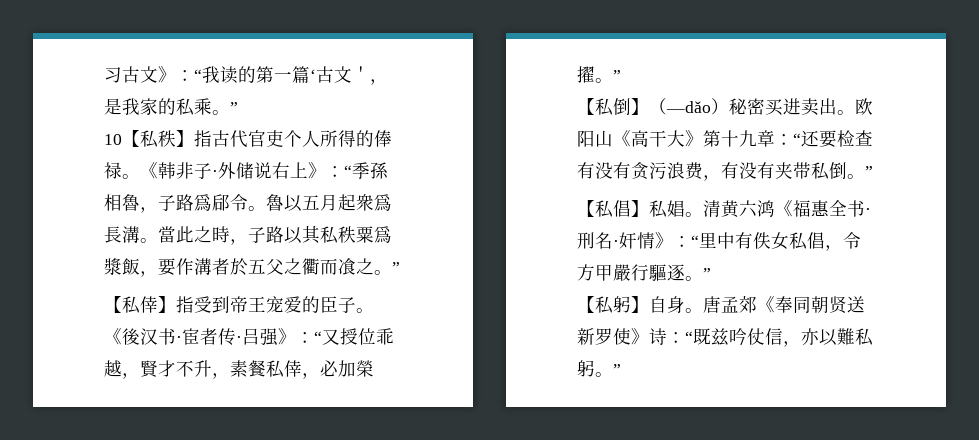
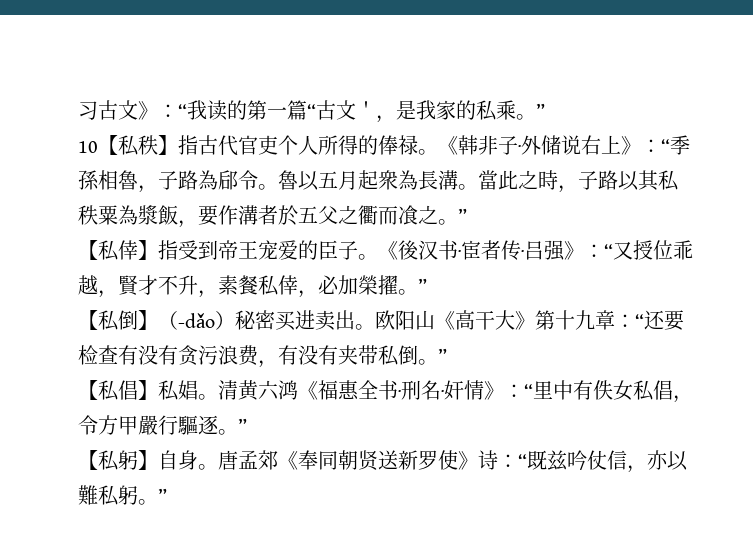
- 习古文》：“我读的第一篇‘古文＇，是我家的私乘。”
+ 习古文》：“我读的第一篇“古文＇，是我家的私乘。”
- 《韩非子·外储说右上》：“季孫相魯，子路爲郈令。
+ 《韩非子·外储说右上》：“季孫相魯，子路為郈令。
- 魯以五月起衆爲長溝。
+ 魯以五月起衆為長溝。
- 當此之時，子路以其私秩粟爲漿飯，要作溝者於五父之衢而飡之。”
+ 當此之時，子路以其私秩粟為漿飯，要作溝者於五父之衢而飡之。”
- 【私倒】（—dǎo）秘密买进卖出。
+ 【私倒】（-dǎo）秘密买进卖出。

